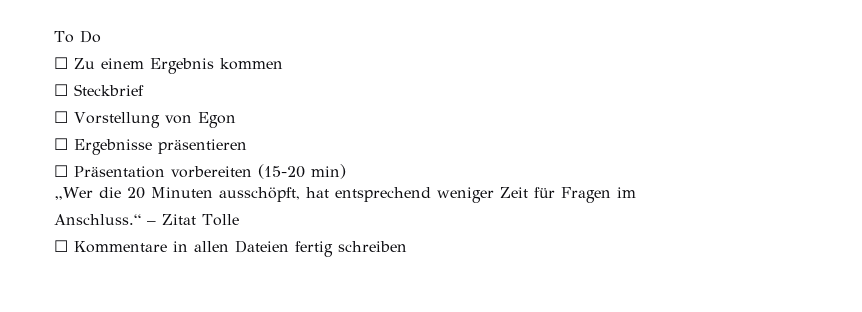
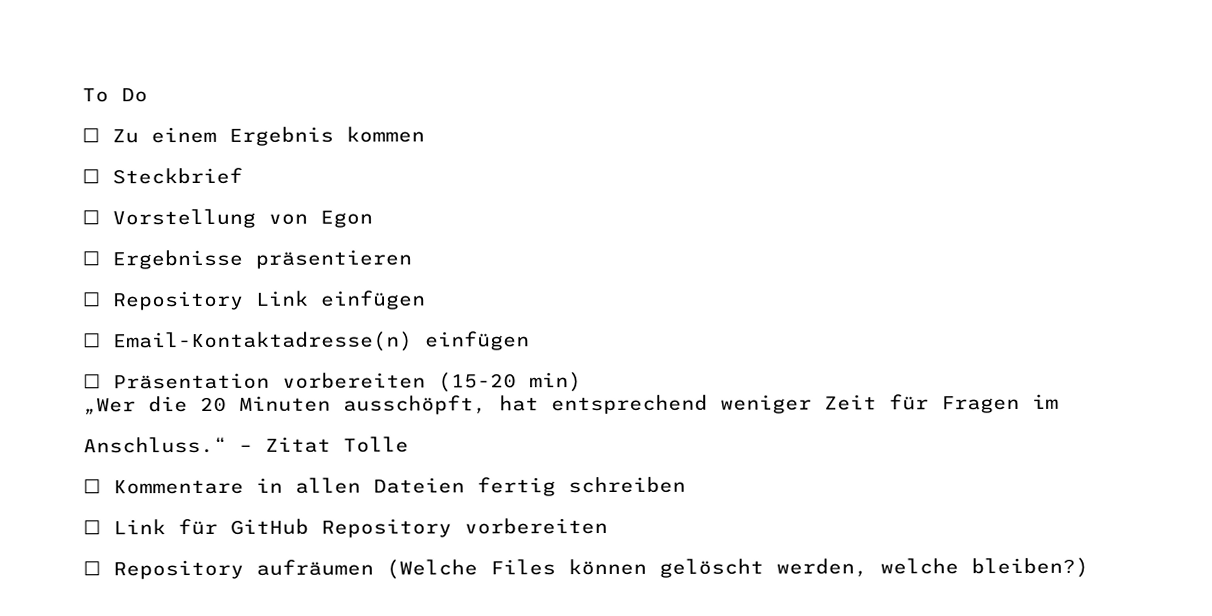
+ ☐ Repository Link einfügen
+ ☐ Email-Kontaktadresse(n) einfügen
+ ☐ Link für GitHub Repository vorbereiten
+ ☐ Repository aufräumen (Welche Files können gelöscht werden, welche bleiben?)

